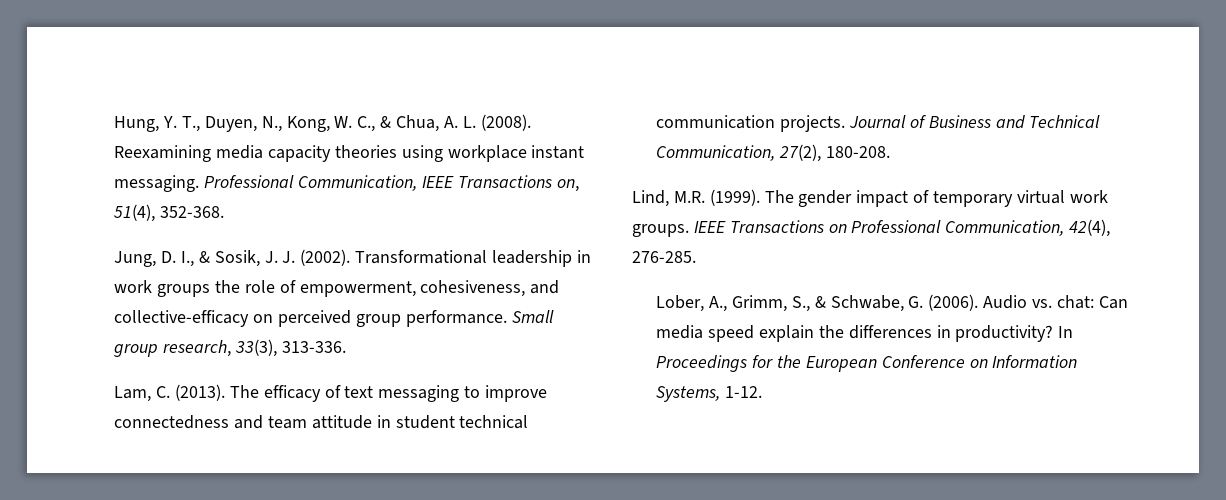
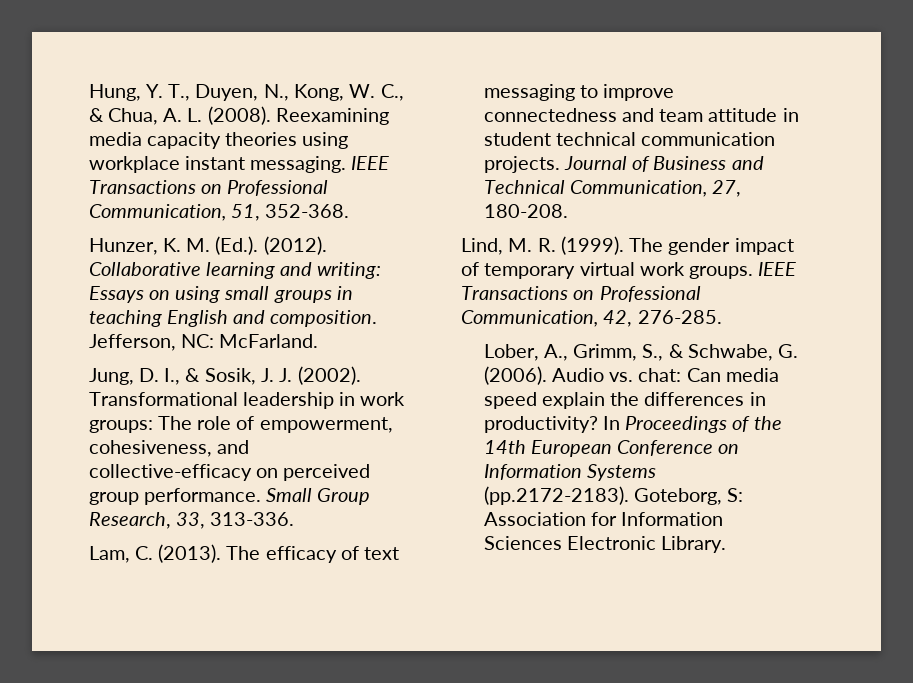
- Professional Communication, IEEE Transactions on, 51(4), 352-368.
+ IEEE Transactions on Professional Communication, 51, 352-368.
+ Hunzer, K. M. (Ed.). (2012). Collaborative learning and writing: Essays on using small groups in teaching English and composition. Jefferson, NC: McFarland.
- Transformational leadership in work groups the role of empowerment, cohesiveness, and collective-efficacy on perceived group performance.
+ Transformational leadership in work groups: The role of empowerment, cohesiveness, and collective-efficacy on perceived group performance.
- Small group research, 33(3), 313-336.
+ Small Group Research, 33, 313-336.
- Journal of Business and Technical Communication, 27(2), 180-208.
+ Journal of Business and Technical Communication, 27, 180-208.
- Lind, M.R. (1999).
+ Lind, M. R. (1999).
- IEEE Transactions on Professional Communication, 42(4), 276-285.
+ IEEE Transactions on Professional Communication, 42, 276-285.
- In Proceedings for the European Conference on Information Systems, 1-12.
+ In Proceedings of the 14th European Conference on Information Systems (pp.2172-2183). Goteborg, S: Association for Information Sciences Electronic Library.

